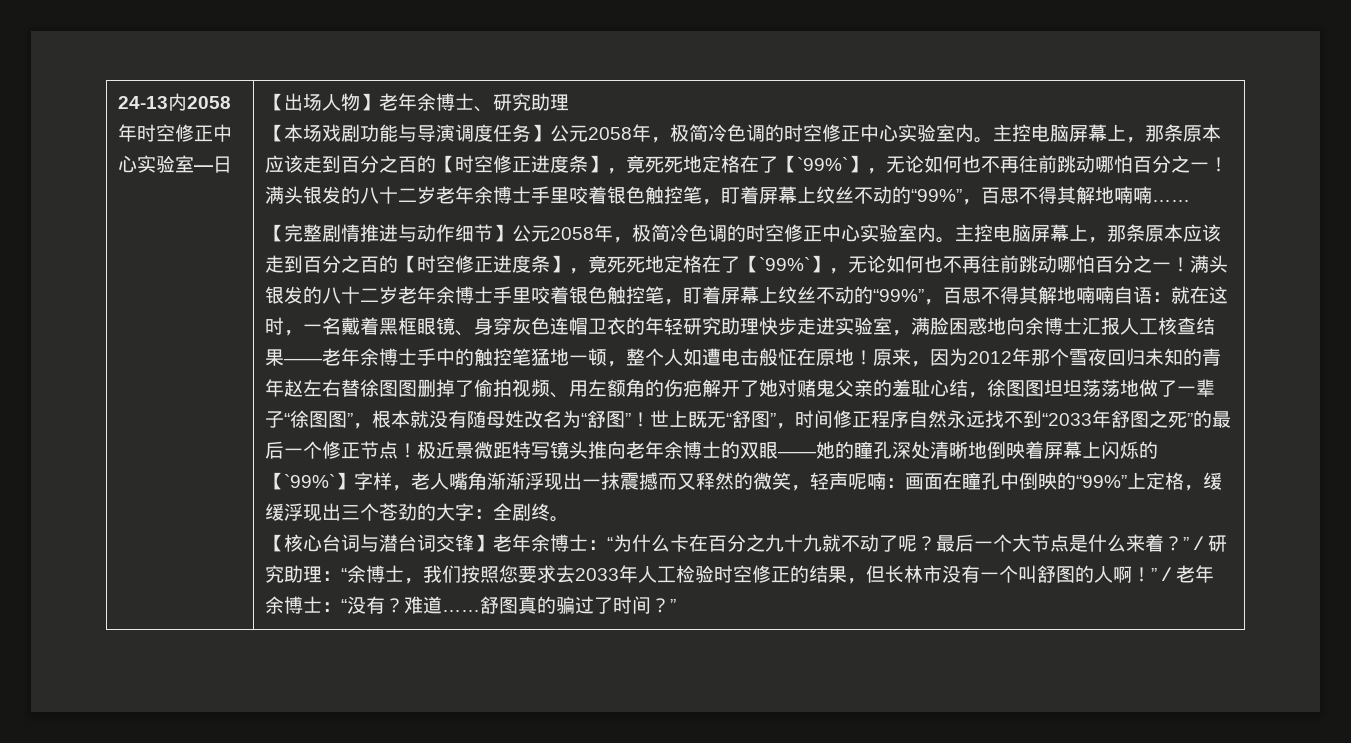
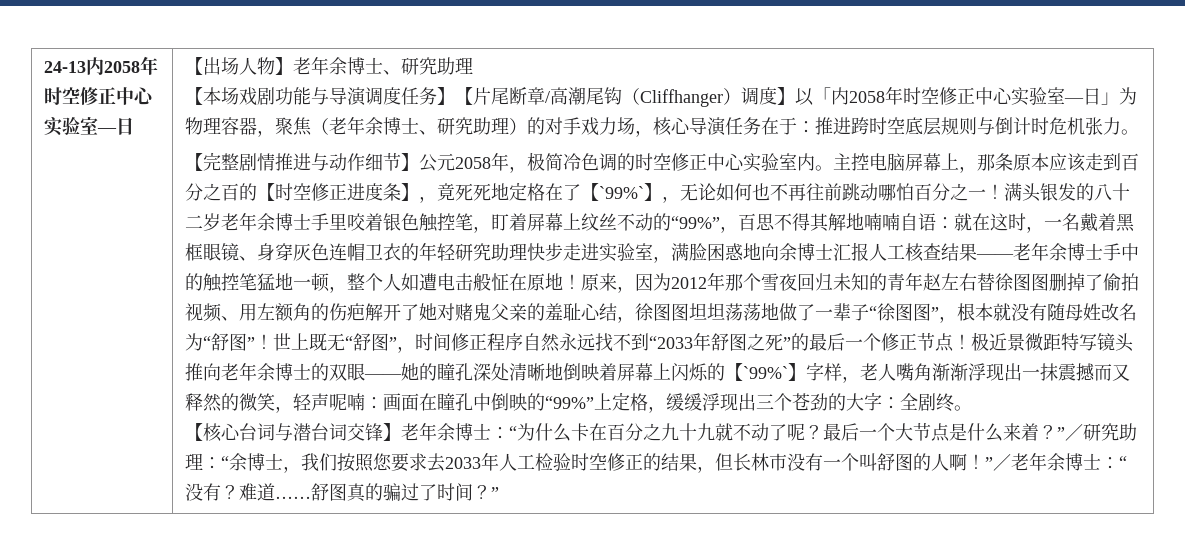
- 【本场戏剧功能与导演调度任务】公元2058年，极简冷色调的时空修正中心实验室内。主控电脑屏幕上，那条原本应该走到百分之百的【时空修正进度条】，竟死死地定格在了【`99%`】，无论如何也不再往前跳动哪怕百分之一！满头银发的八十二岁老年余博士手里咬着银色触控笔，盯着屏幕上纹丝不动的“99%”，百思不得其解地喃喃……
+ 【本场戏剧功能与导演调度任务】【片尾断章/高潮尾钩（Cliffhanger）调度】以「内2058年时空修正中心实验室—日」为物理容器，聚焦（老年余博士、研究助理）的对手戏力场，核心导演任务在于：推进跨时空底层规则与倒计时危机张力。

